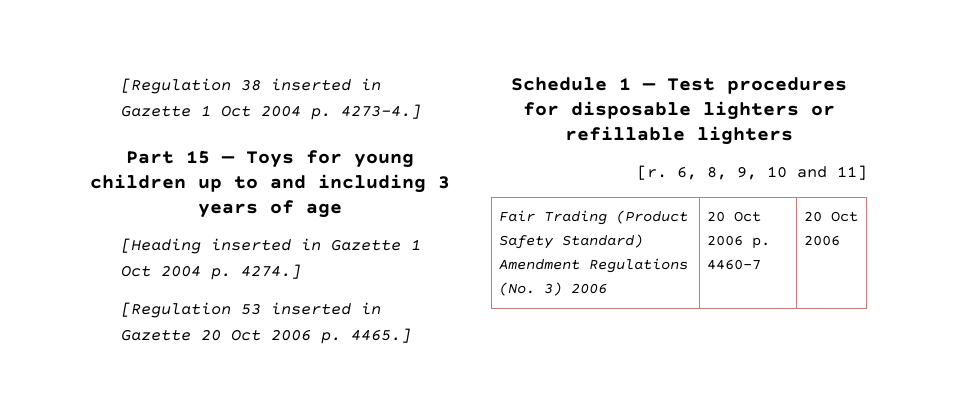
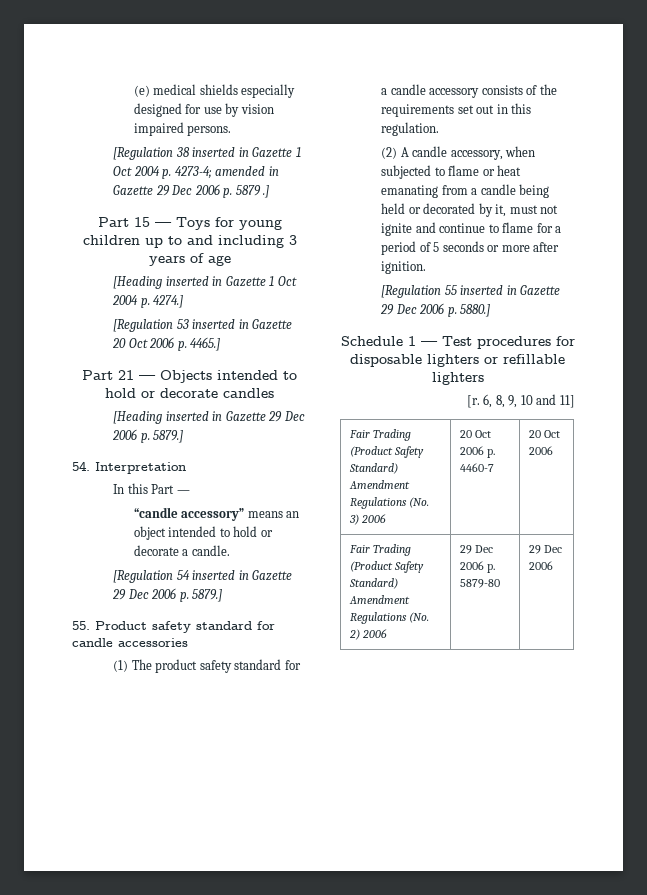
+ (e) medical shields especially designed for use by vision impaired persons.
- [Regulation 38 inserted in Gazette 1 Oct 2004 p. 4273-4.]
+ [Regulation 38 inserted in Gazette 1 Oct 2004 p. 4273-4; amended in Gazette 29 Dec 2006 p. 5879 .]
+ Part 21 — Objects intended to hold or decorate candles
+ [Heading inserted in Gazette 29 Dec 2006 p. 5879.]
+ 54. Interpretation
+ In this Part —
+ “candle accessory” means an object intended to hold or decorate a candle.
+ [Regulation 54 inserted in Gazette 29 Dec 2006 p. 5879.]
+ 55. Product safety standard for candle accessories
+ (1) The product safety standard for a candle accessory consists of the requirements set out in this regulation.
+ (2) A candle accessory, when subjected to flame or heat emanating from a candle being held or decorated by it, must not ignite and continue to flame for a period of 5 seconds or more after ignition.
+ [Regulation 55 inserted in Gazette 29 Dec 2006 p. 5880.]
+ Fair Trading (Product Safety Standard) Amendment Regulations (No. 2) 2006 | 29 Dec 2006 p. 5879-80 | 29 Dec 2006

